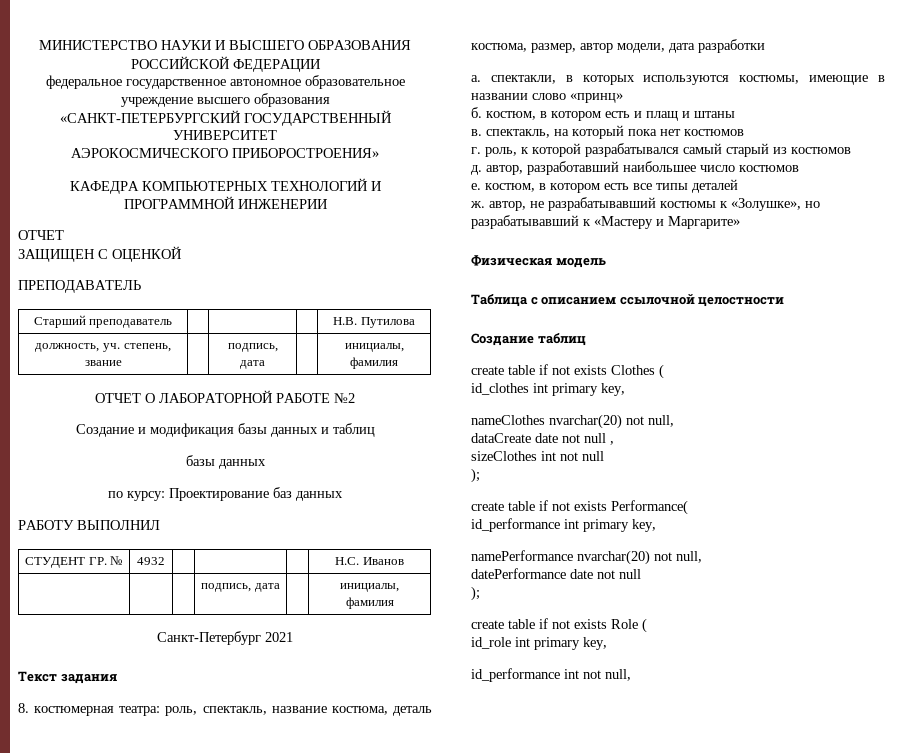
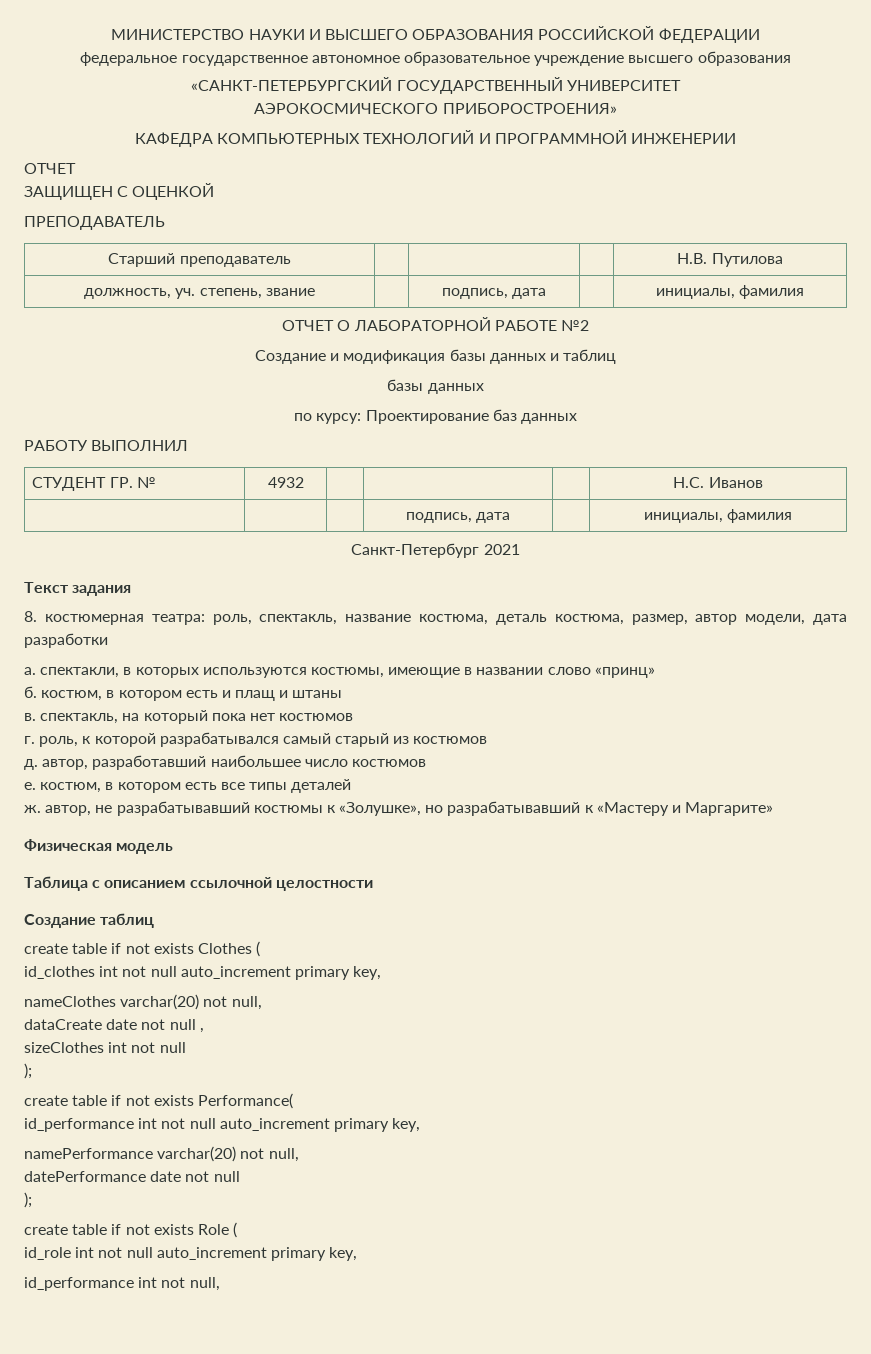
- id_clothes int primary key,
+ id_clothes int not null auto_increment primary key,
- nameClothes nvarchar(20) not null,
+ nameClothes varchar(20) not null,
- id_performance int primary key,
+ id_performance int not null auto_increment primary key,
- namePerformance nvarchar(20) not null,
+ namePerformance varchar(20) not null,
- id_role int primary key,
+ id_role int not null auto_increment primary key,

